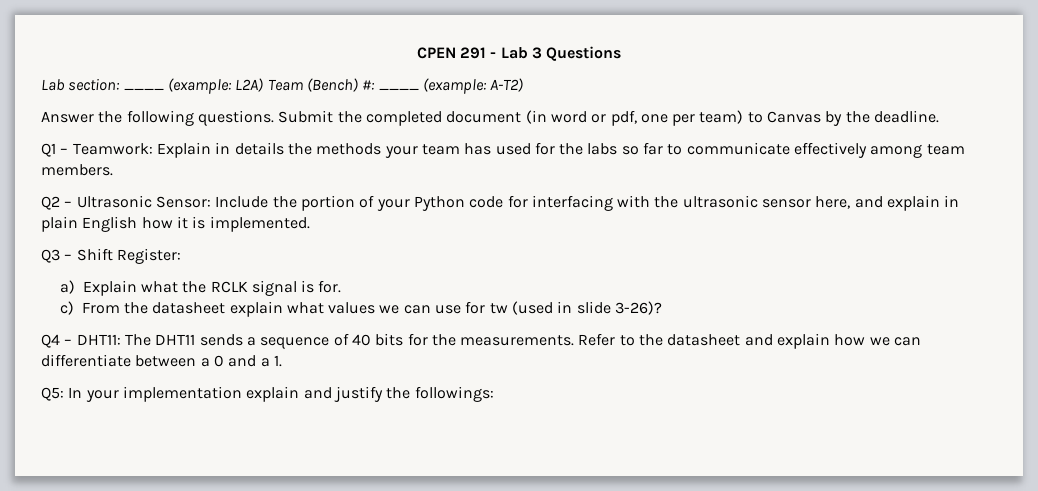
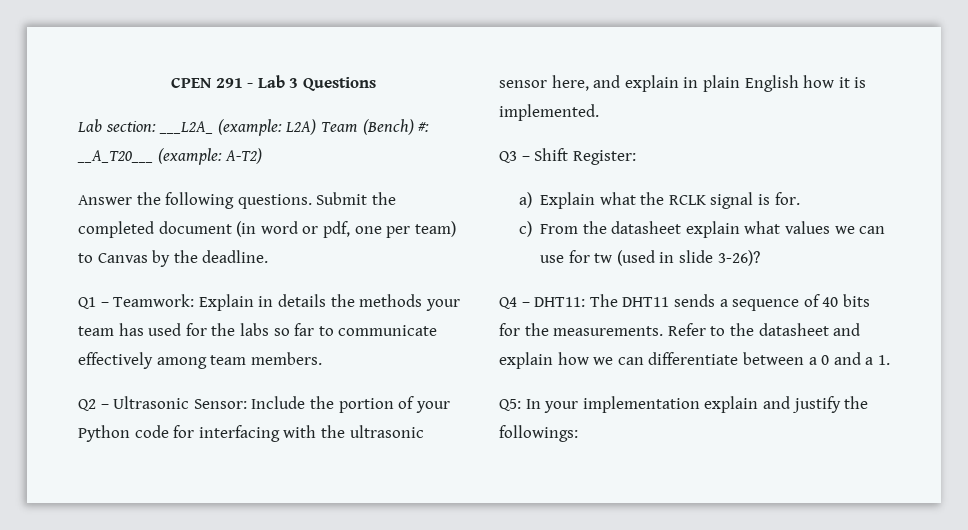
- Lab section: ____ (example: L2A) Team (Bench) #: ____ (example: A-T2)
+ Lab section: ___L2A_ (example: L2A) Team (Bench) #: __A_T20___ (example: A-T2)

